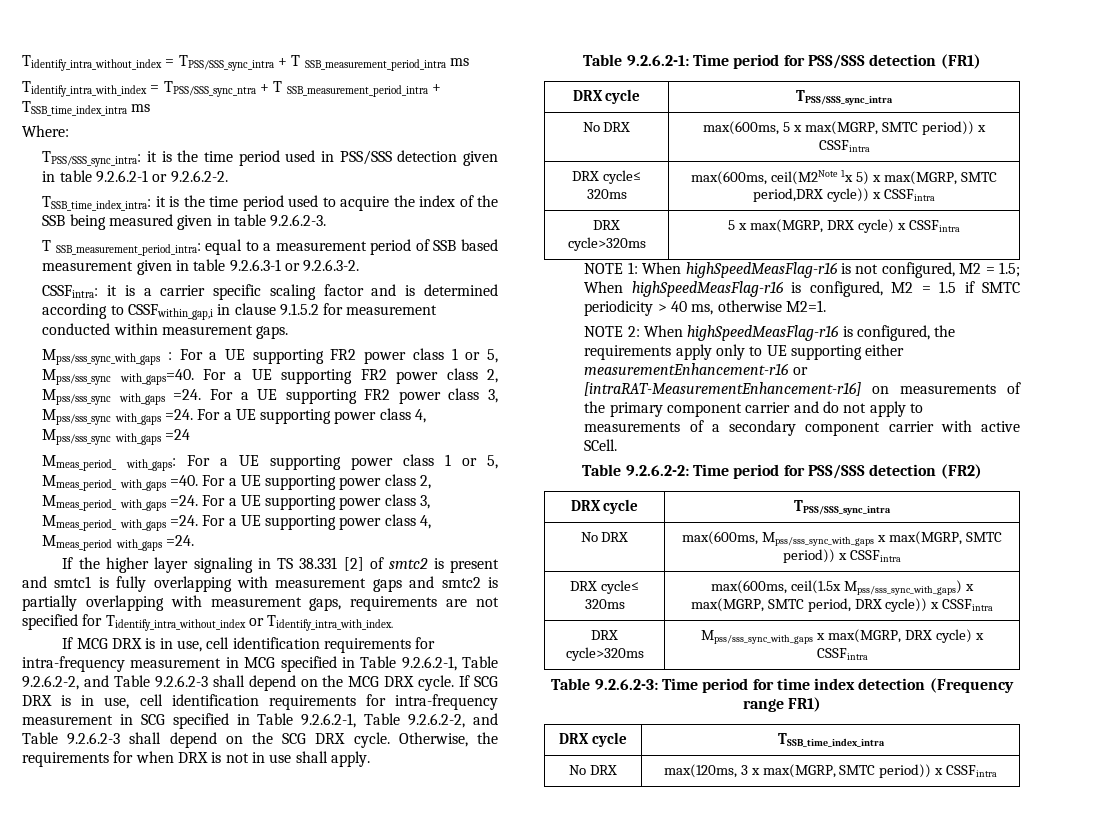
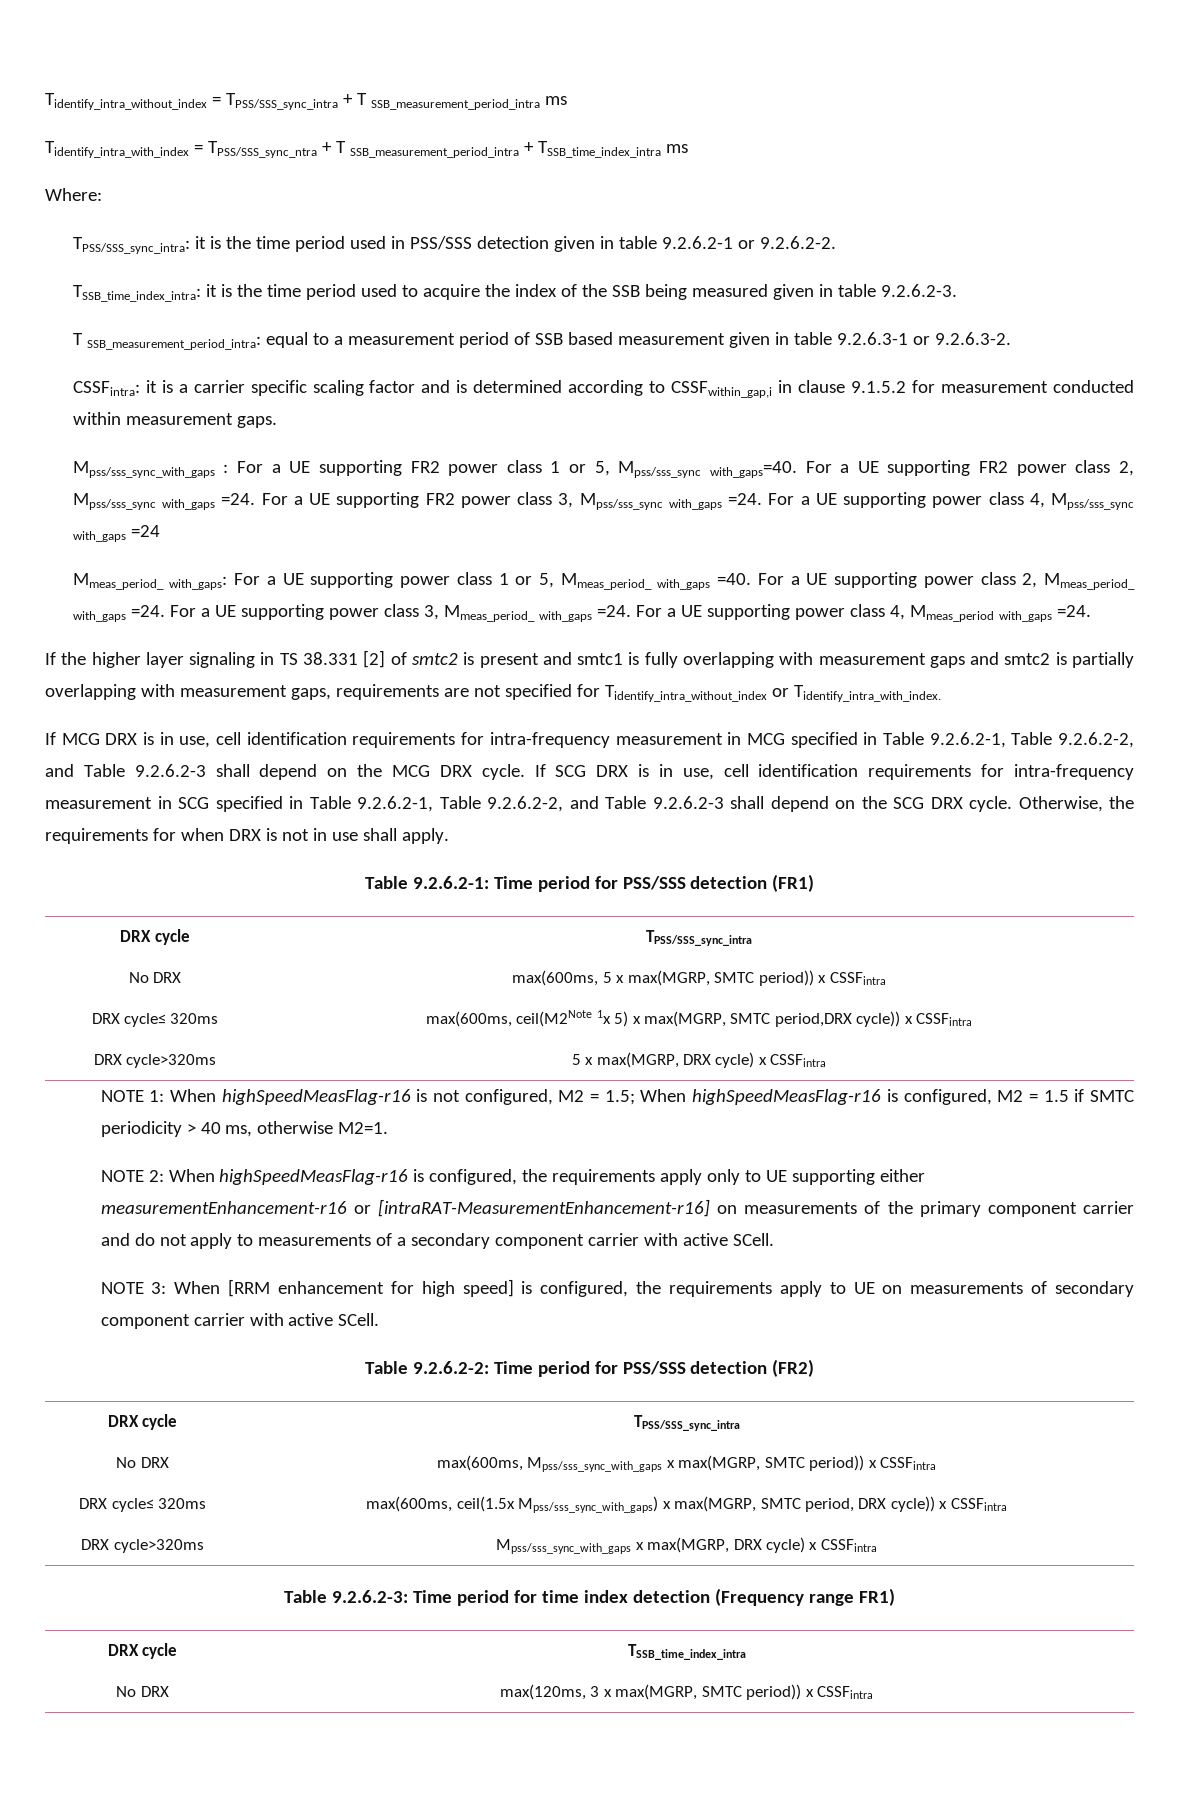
+ NOTE 3: When [RRM enhancement for high speed] is configured, the requirements apply to UE on measurements of secondary component carrier with active SCell.

